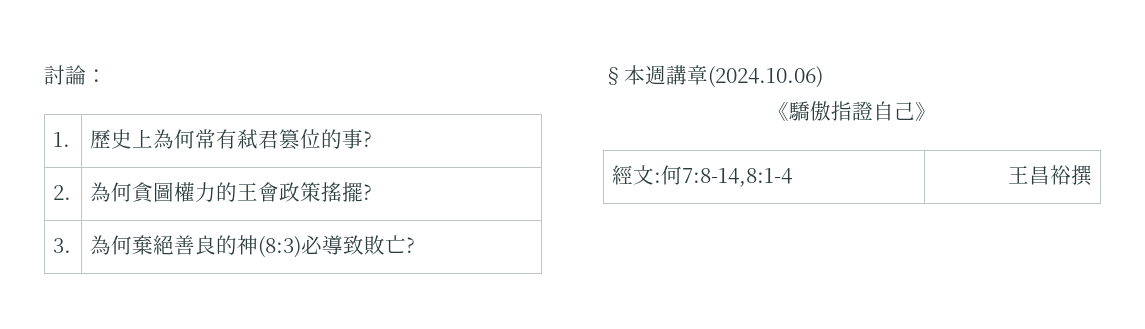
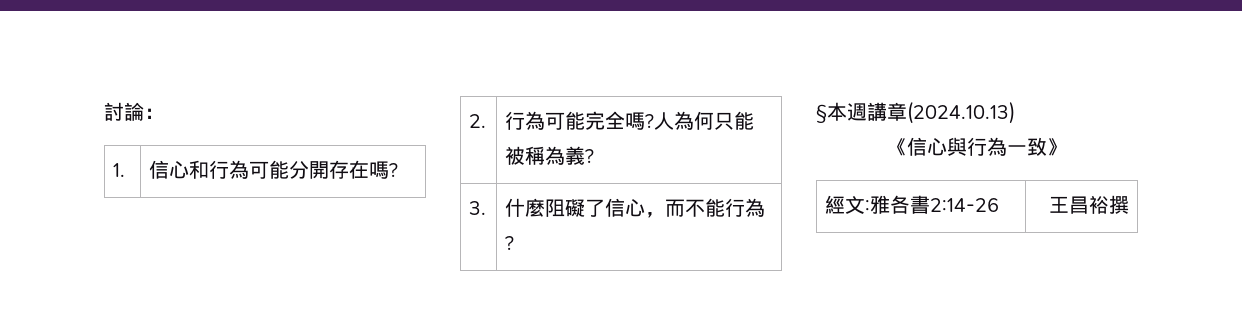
- 1. | 歷史上為何常有弒君篡位的事?
- 2. | 為何貪圖權力的王會政策搖擺?
- 3. | 為何棄絕善良的神(8:3)必導致敗亡?
+ 1. | 信心和行為可能分開存在嗎?
+ 2. | 行為可能完全嗎?人為何只能被稱為義?
+ 3. | 什麼阻礙了信心，而不能行為?
- §本週講章(2024.10.06)
+ §本週講章(2024.10.13)
- 《驕傲指證自己》
+ 《信心與行為一致》
- 經文:何7:8-14,8:1-4 | 王昌裕撰
+ 經文:雅各書2:14-26 | 王昌裕撰

